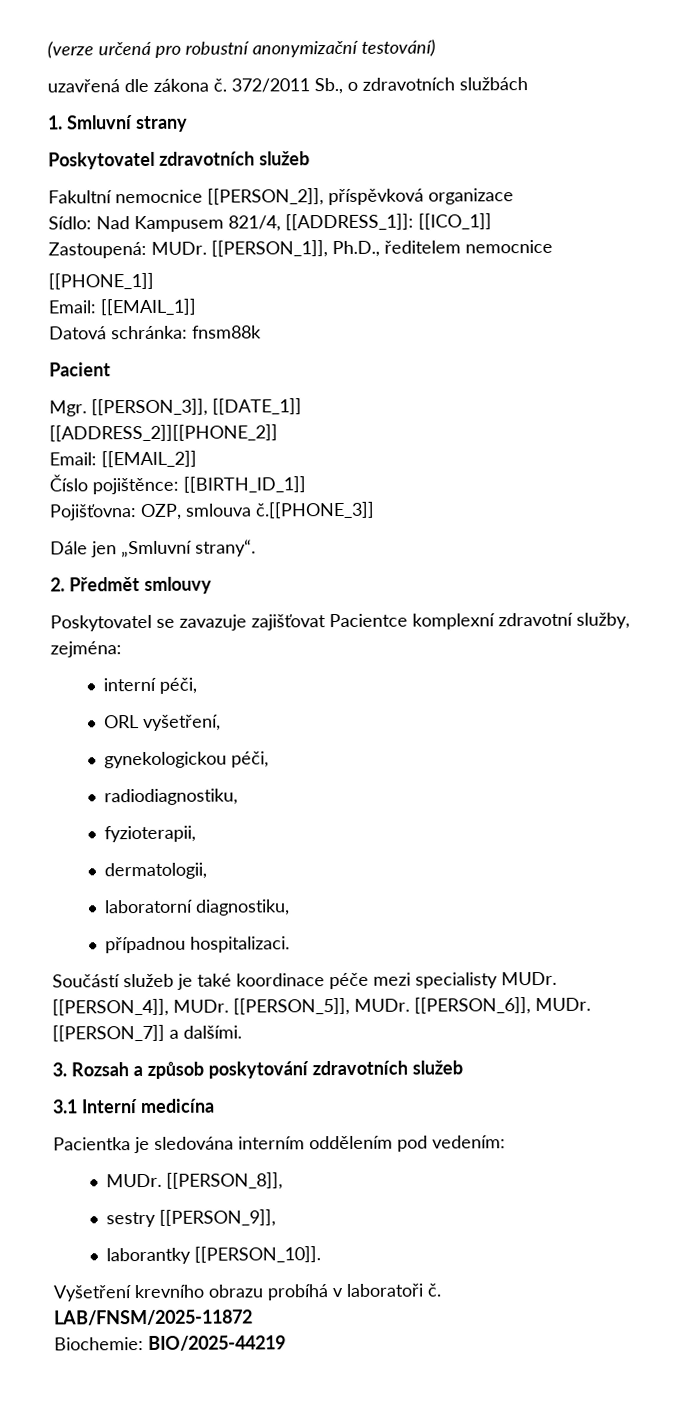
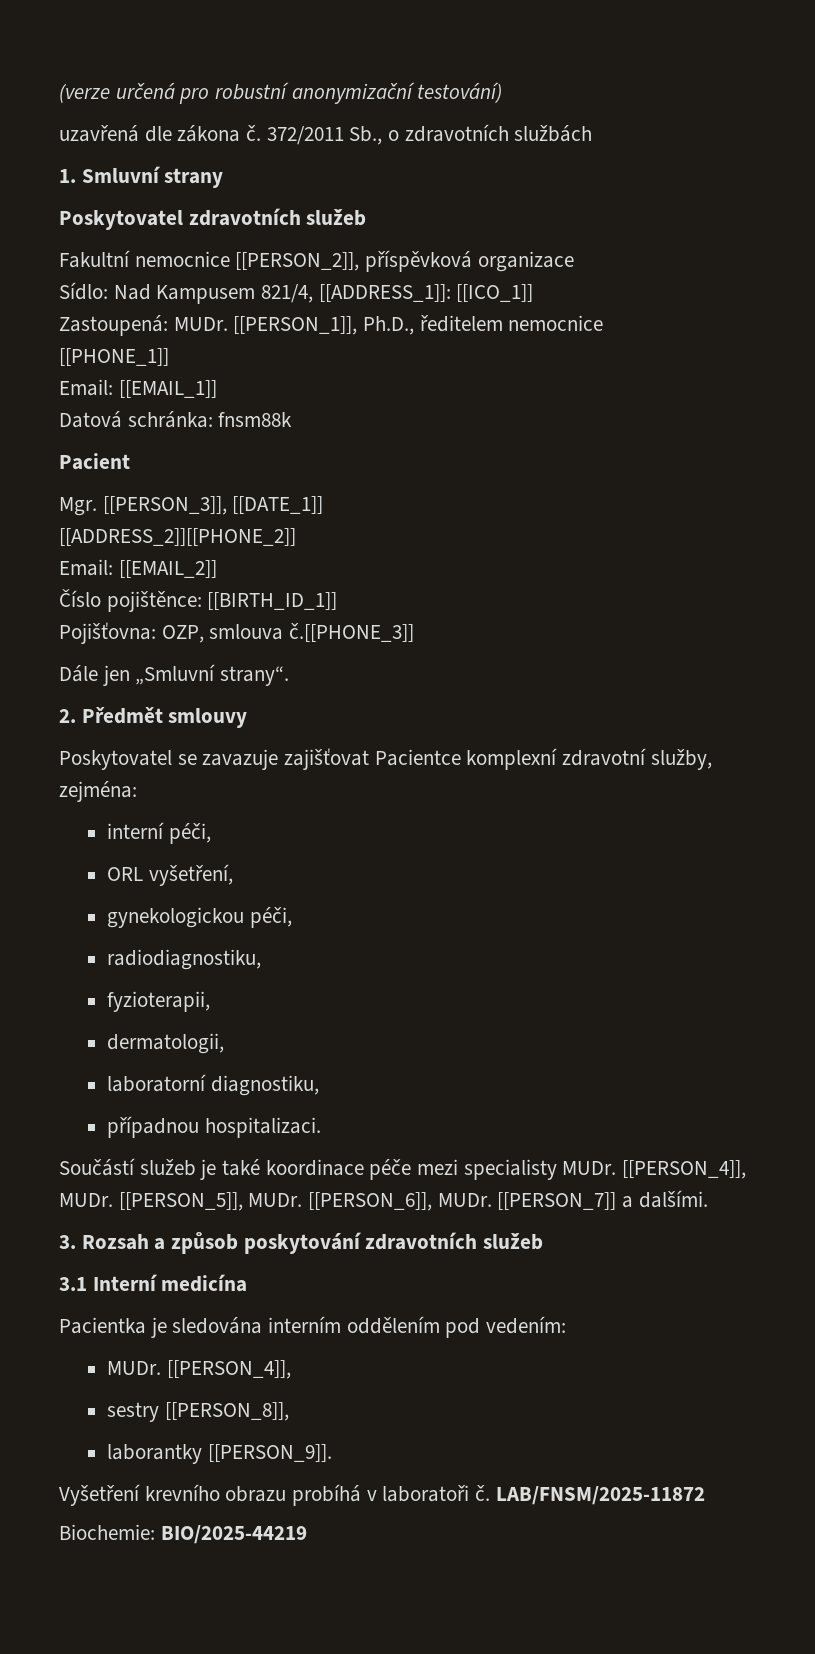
  Pacientka je sledována interním oddělením pod vedením:
- MUDr. [[PERSON_8]],
+ MUDr. [[PERSON_4]],
+ sestry [[PERSON_8]],
- sestry [[PERSON_9]],
- laborantky [[PERSON_10]].
+ laborantky [[PERSON_9]].

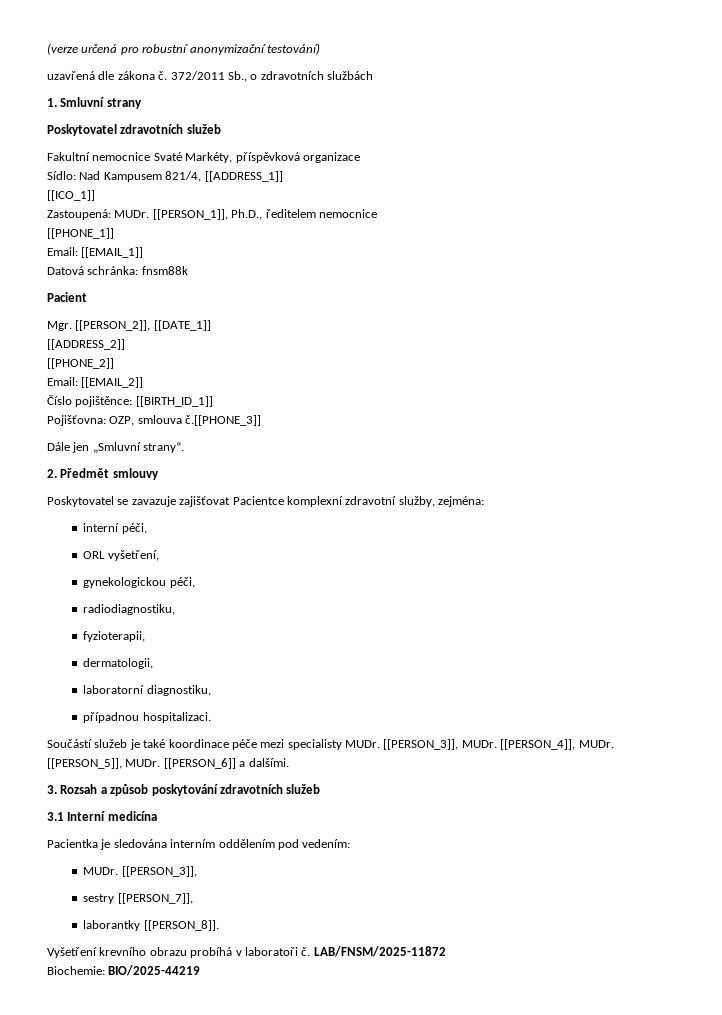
- Fakultní nemocnice [[PERSON_2]], příspěvková organizace
+ Fakultní nemocnice Svaté Markéty, příspěvková organizace
- Sídlo: Nad Kampusem 821/4, [[ADDRESS_1]]: [[ICO_1]]
+ Sídlo: Nad Kampusem 821/4, [[ADDRESS_1]]
+ [[ICO_1]]
- Mgr. [[PERSON_3]], [[DATE_1]]
+ Mgr. [[PERSON_2]], [[DATE_1]]
- [[ADDRESS_2]][[PHONE_2]]
+ [[ADDRESS_2]]
+ [[PHONE_2]]
+ [[PERSON_3]], MUDr.
- [[PERSON_6]], MUDr. [[PERSON_7]] a dalšími.
+ [[PERSON_6]] a dalšími.
  Pacientka je sledována interním oddělením pod vedením:
- MUDr. [[PERSON_4]],
+ MUDr. [[PERSON_3]],
- sestry [[PERSON_8]],
+ sestry [[PERSON_7]],
- laborantky [[PERSON_9]].
+ laborantky [[PERSON_8]].

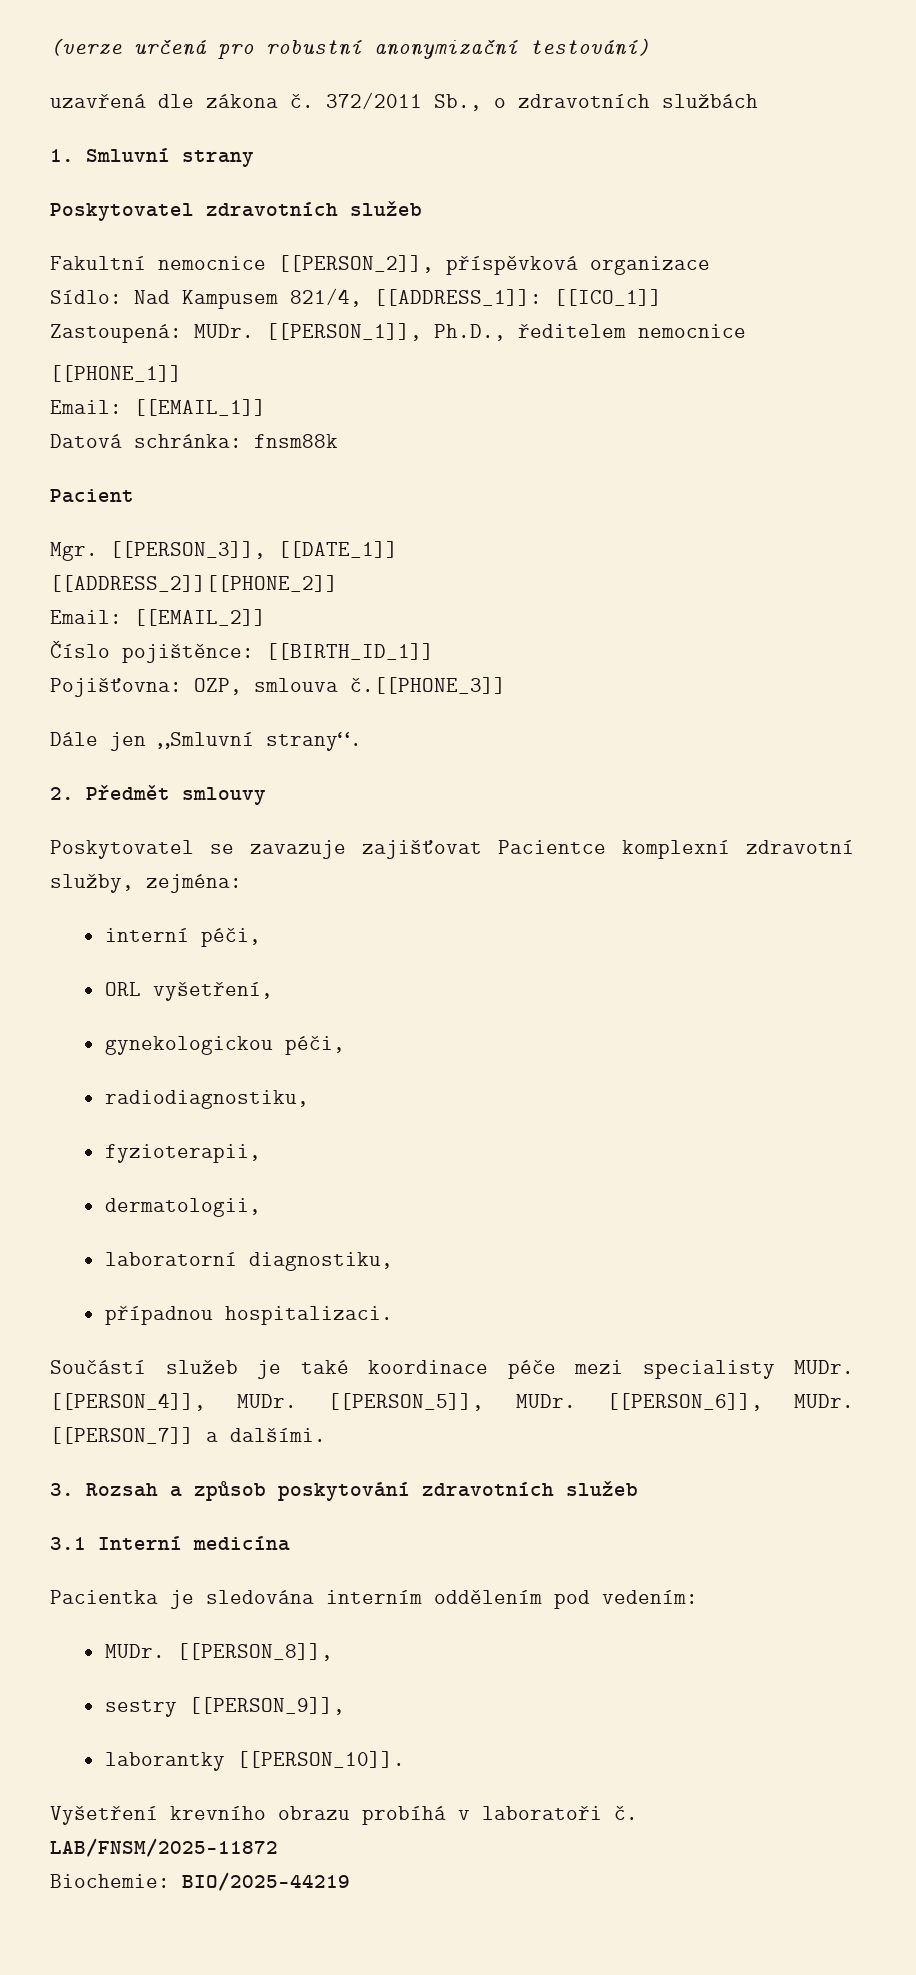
- Fakultní nemocnice Svaté Markéty, příspěvková organizace
+ Fakultní nemocnice [[PERSON_2]], příspěvková organizace
- Sídlo: Nad Kampusem 821/4, [[ADDRESS_1]]
- [[ICO_1]]
+ Sídlo: Nad Kampusem 821/4, [[ADDRESS_1]]: [[ICO_1]]
- Mgr. [[PERSON_2]], [[DATE_1]]
+ Mgr. [[PERSON_3]], [[DATE_1]]
- [[ADDRESS_2]]
- [[PHONE_2]]
+ [[ADDRESS_2]][[PHONE_2]]
- [[PERSON_3]], MUDr.
- [[PERSON_6]] a dalšími.
+ [[PERSON_6]], MUDr. [[PERSON_7]] a dalšími.
  Pacientka je sledována interním oddělením pod vedením:
- MUDr. [[PERSON_3]],
+ MUDr. [[PERSON_8]],
- sestry [[PERSON_7]],
+ sestry [[PERSON_9]],
- laborantky [[PERSON_8]].
+ laborantky [[PERSON_10]].

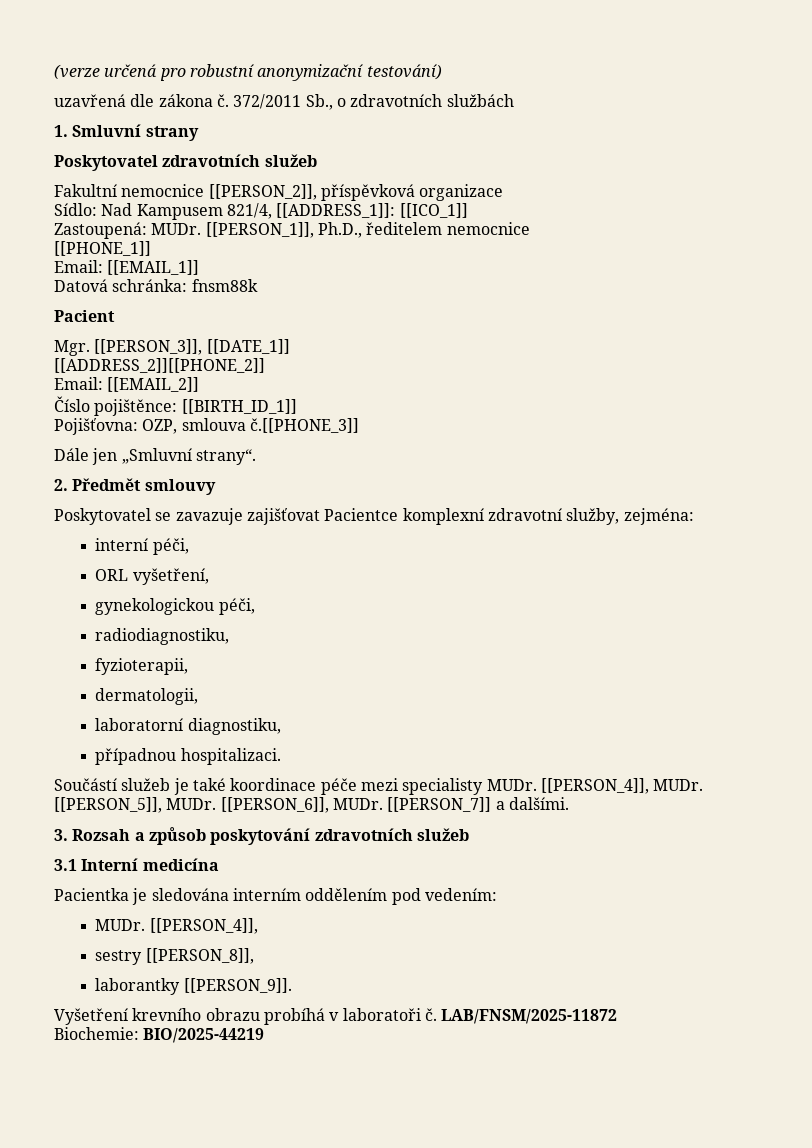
  Pacientka je sledována interním oddělením pod vedením:
- MUDr. [[PERSON_8]],
+ MUDr. [[PERSON_4]],
+ sestry [[PERSON_8]],
- sestry [[PERSON_9]],
- laborantky [[PERSON_10]].
+ laborantky [[PERSON_9]].

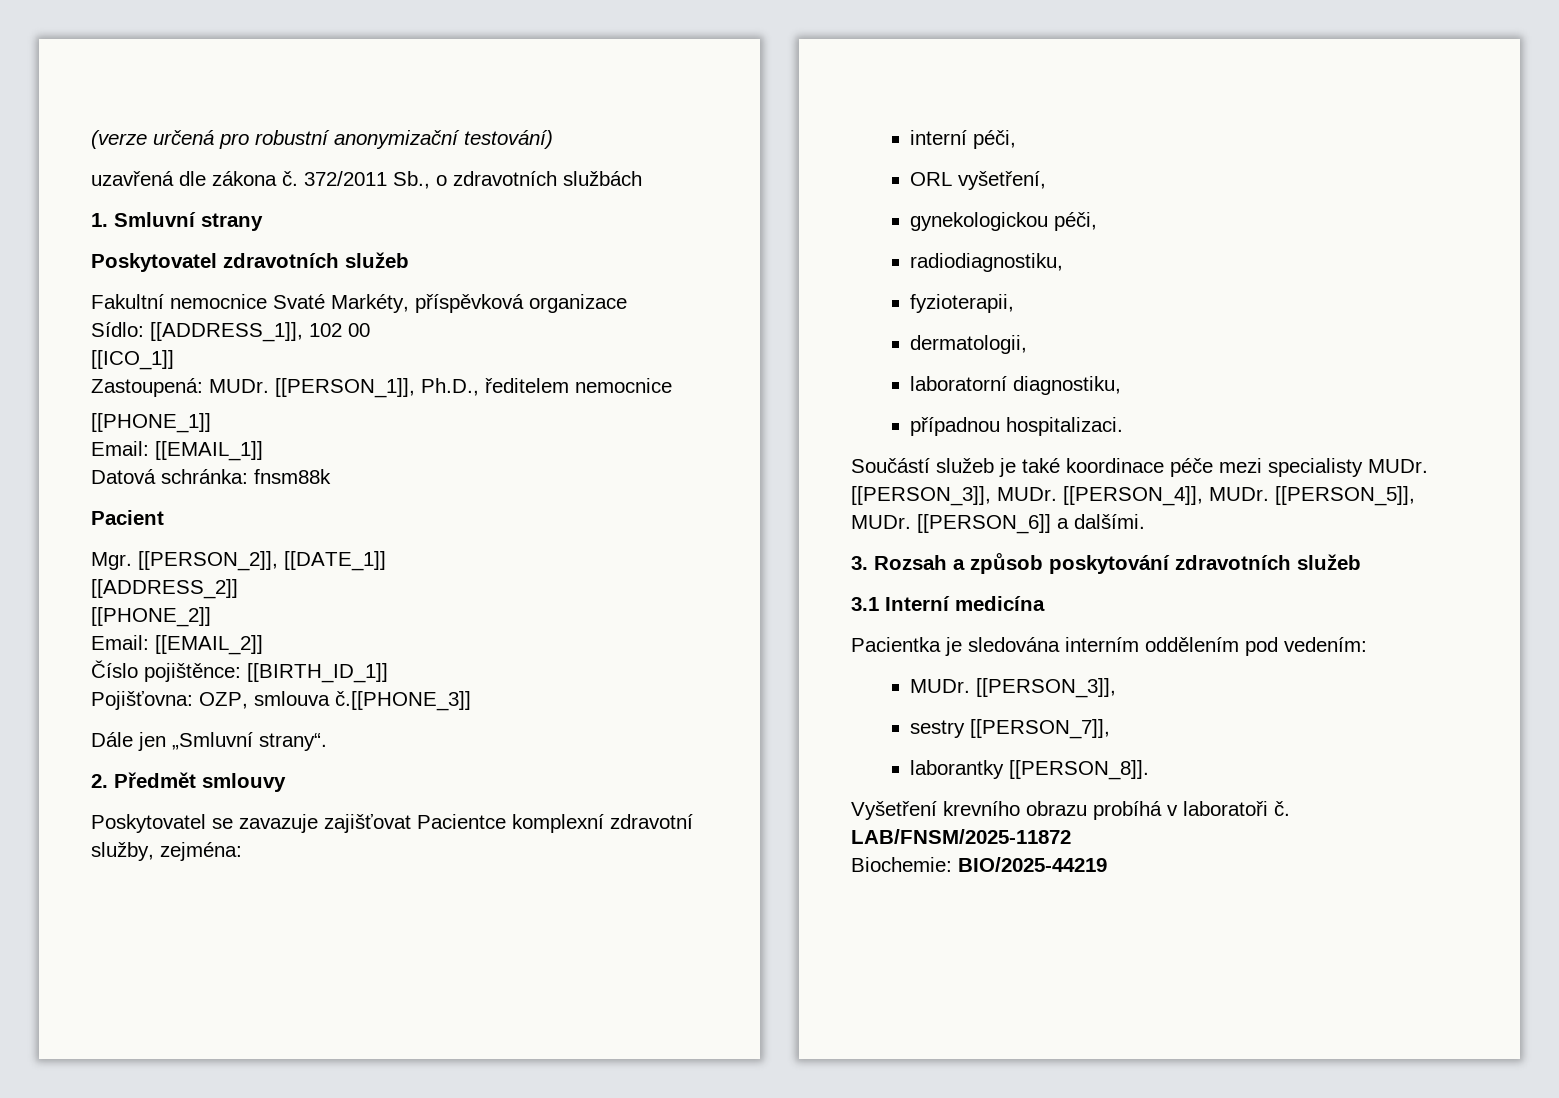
- Fakultní nemocnice [[PERSON_2]], příspěvková organizace
+ Fakultní nemocnice Svaté Markéty, příspěvková organizace
- Sídlo: Nad Kampusem 821/4, [[ADDRESS_1]]: [[ICO_1]]
+ Sídlo: [[ADDRESS_1]], 102 00
+ [[ICO_1]]
- Mgr. [[PERSON_3]], [[DATE_1]]
+ Mgr. [[PERSON_2]], [[DATE_1]]
- [[ADDRESS_2]][[PHONE_2]]
+ [[ADDRESS_2]]
+ [[PHONE_2]]
+ [[PERSON_3]], MUDr.
- [[PERSON_6]], MUDr. [[PERSON_7]] a dalšími.
+ [[PERSON_6]] a dalšími.
  Pacientka je sledována interním oddělením pod vedením:
- MUDr. [[PERSON_4]],
+ MUDr. [[PERSON_3]],
- sestry [[PERSON_8]],
+ sestry [[PERSON_7]],
- laborantky [[PERSON_9]].
+ laborantky [[PERSON_8]].

